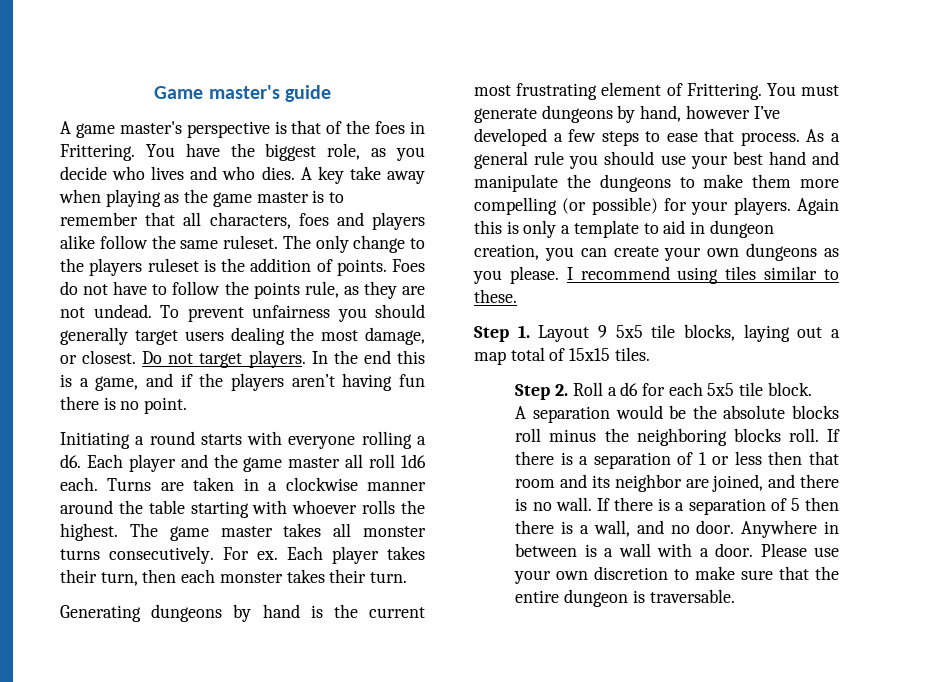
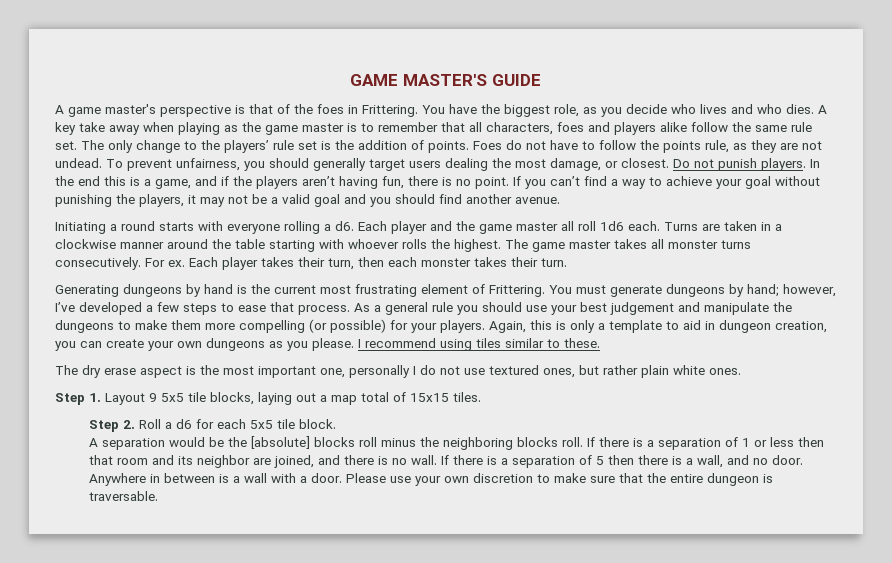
- Game master's guide
+ GAME MASTER'S GUIDE
- A key take away when playing as the game master is to remember that all characters, foes and players alike follow the same ruleset.
+ A key take away when playing as the game master is to remember that all characters, foes and players alike follow the same rule set.
- The only change to the players ruleset is the addition of points.
+ The only change to the players’ rule set is the addition of points.
- To prevent unfairness you should generally target users dealing the most damage, or closest.
+ To prevent unfairness, you should generally target users dealing the most damage, or closest.
- Do not target players.
+ Do not punish players.
- In the end this is a game, and if the players aren’t having fun there is no point.
+ In the end this is a game, and if the players aren’t having fun, there is no point. If you can’t find a way to achieve your goal without punishing the players, it may not be a valid goal and you should find another avenue.
- You must generate dungeons by hand, however I’ve developed a few steps to ease that process.
+ You must generate dungeons by hand; however, I’ve developed a few steps to ease that process.
- As a general rule you should use your best hand and manipulate the dungeons to make them more compelling (or possible) for your players.
+ As a general rule you should use your best judgement and manipulate the dungeons to make them more compelling (or possible) for your players.
- Again this is only a template to aid in dungeon creation, you can create your own dungeons as you please.
+ Again, this is only a template to aid in dungeon creation, you can create your own dungeons as you please.
+ The dry erase aspect is the most important one, personally I do not use textured ones, but rather plain white ones.
- A separation would be the absolute blocks roll minus the neighboring blocks roll.
+ A separation would be the [absolute] blocks roll minus the neighboring blocks roll.

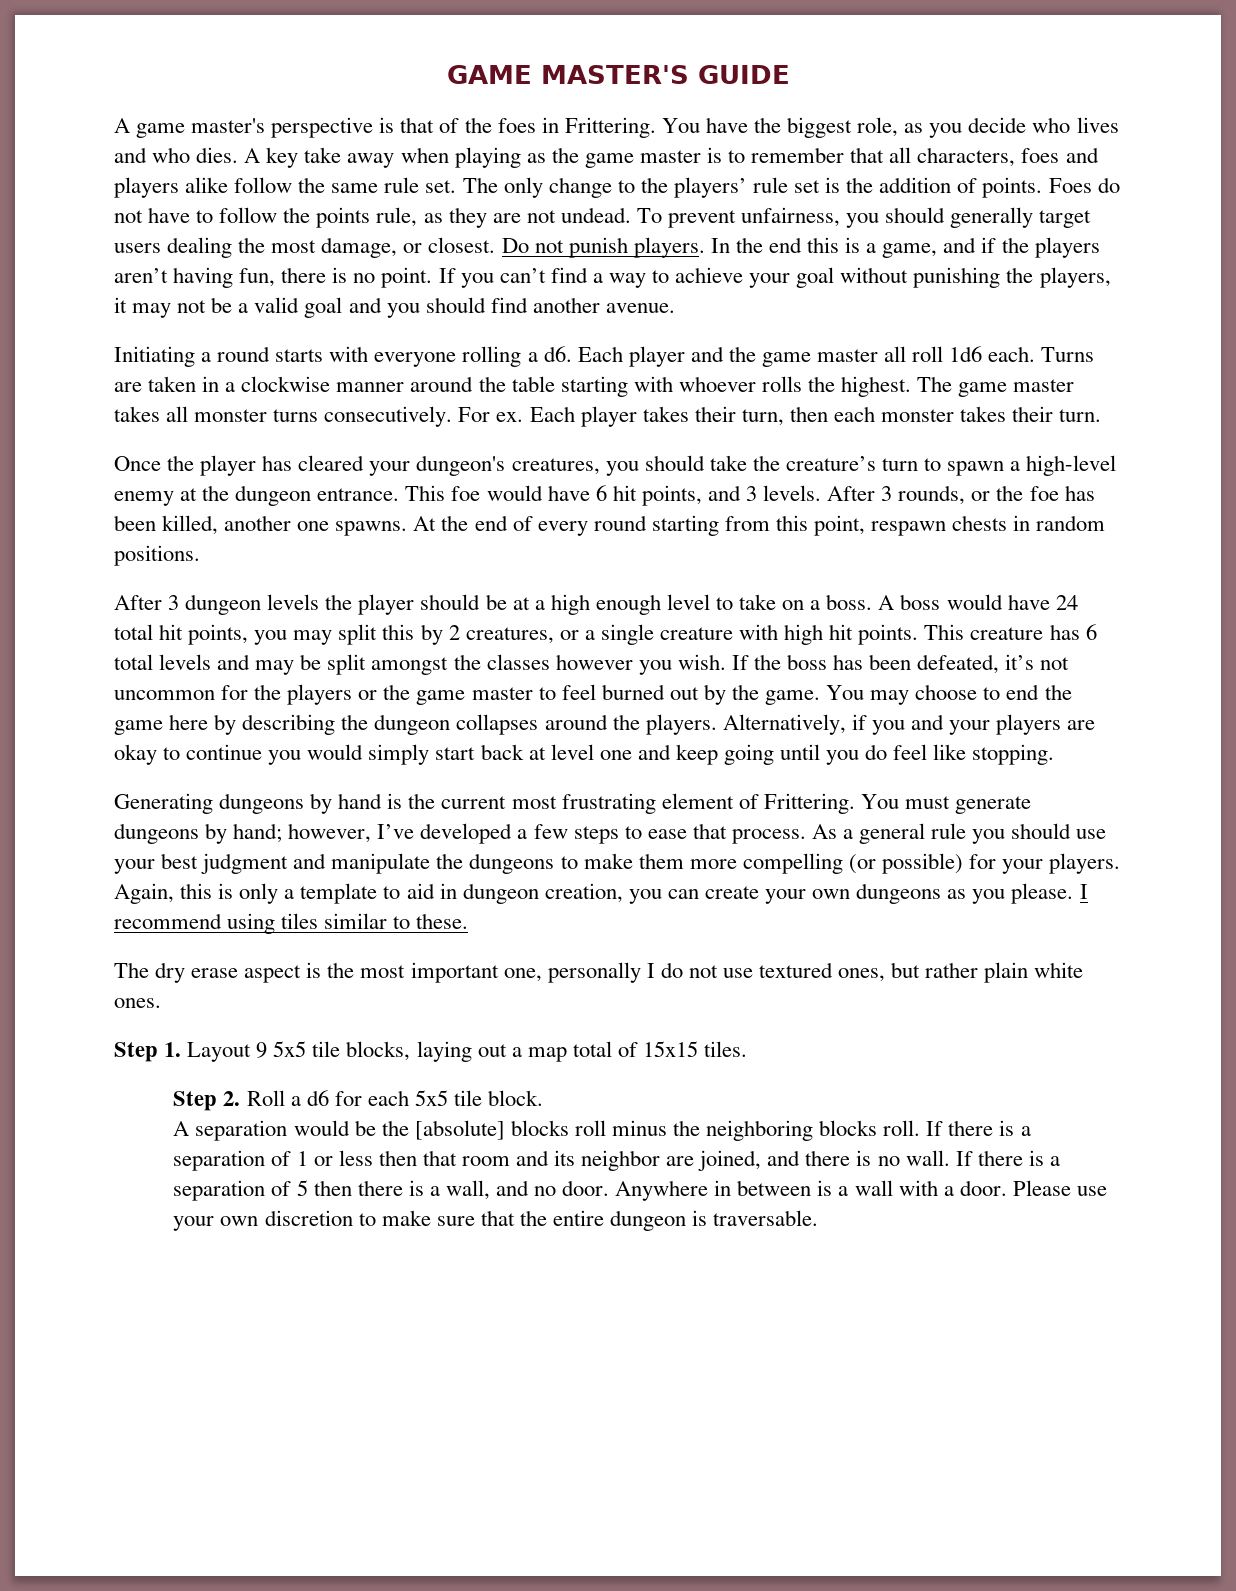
+ Once the player has cleared your dungeon's creatures, you should take the creature’s turn to spawn a high-level enemy at the dungeon entrance. This foe would have 6 hit points, and 3 levels. After 3 rounds, or the foe has been killed, another one spawns. At the end of every round starting from this point, respawn chests in random positions.
+ After 3 dungeon levels the player should be at a high enough level to take on a boss. A boss would have 24 total hit points, you may split this by 2 creatures, or a single creature with high hit points. This creature has 6 total levels and may be split amongst the classes however you wish. If the boss has been defeated, it’s not uncommon for the players or the game master to feel burned out by the game. You may choose to end the game here by describing the dungeon collapses around the players. Alternatively, if you and your players are okay to continue you would simply start back at level one and keep going until you do feel like stopping.
- As a general rule you should use your best judgement and manipulate the dungeons to make them more compelling (or possible) for your players.
+ As a general rule you should use your best judgment and manipulate the dungeons to make them more compelling (or possible) for your players.

